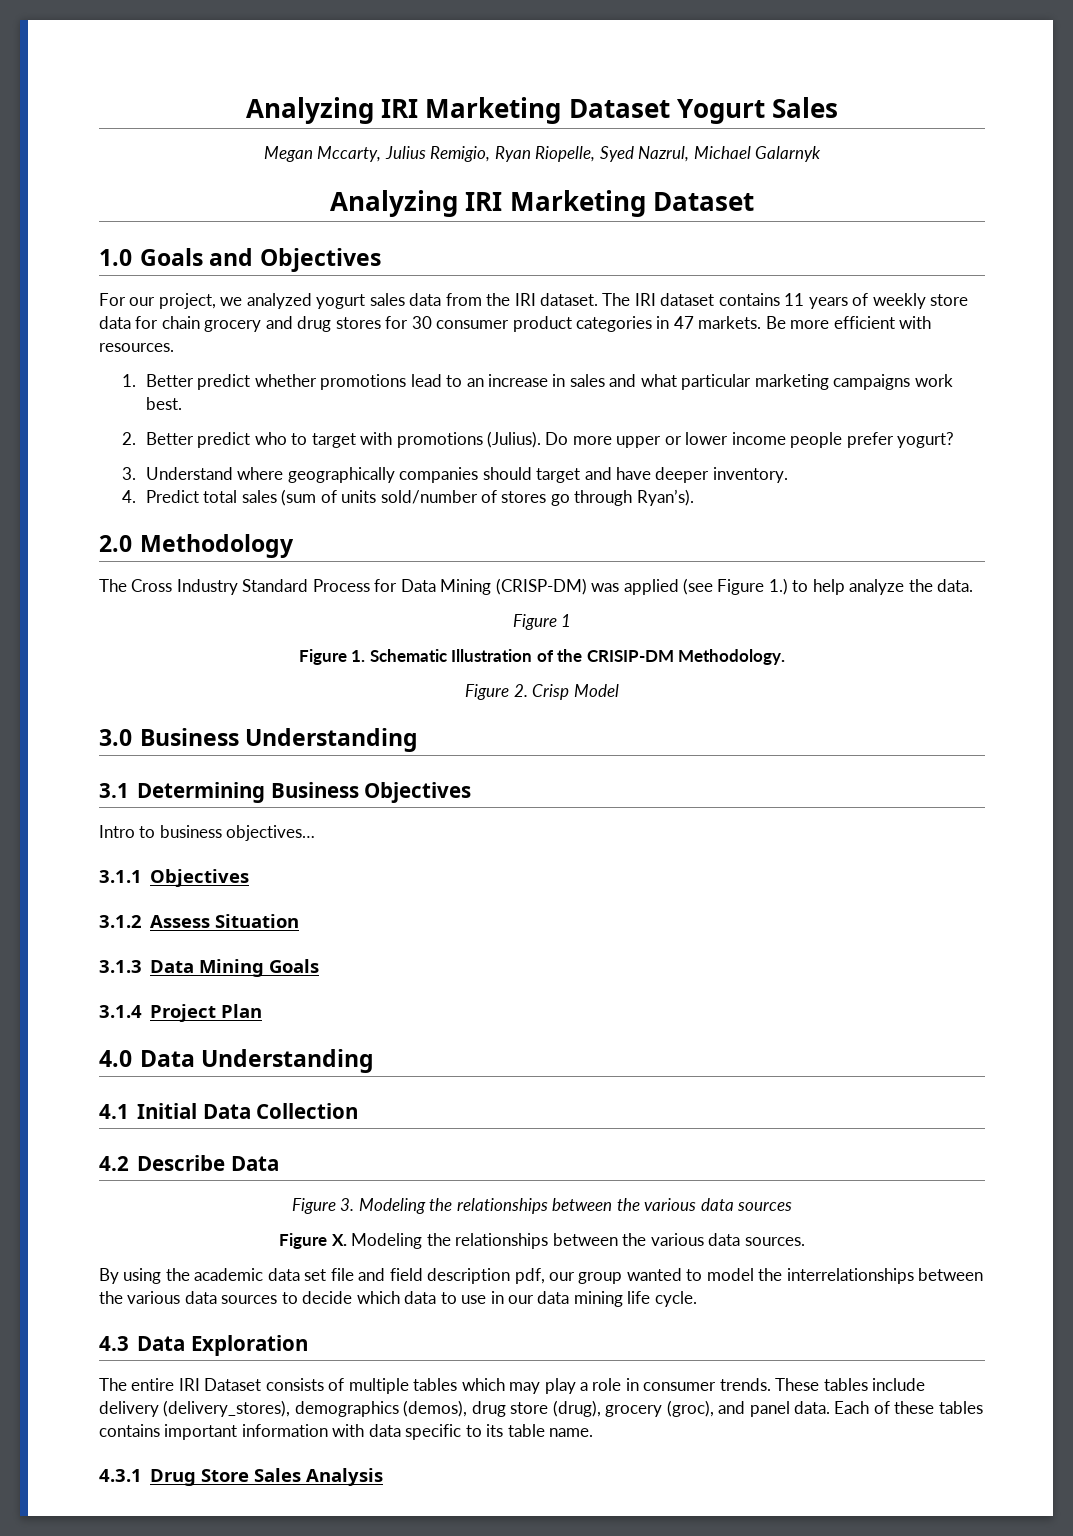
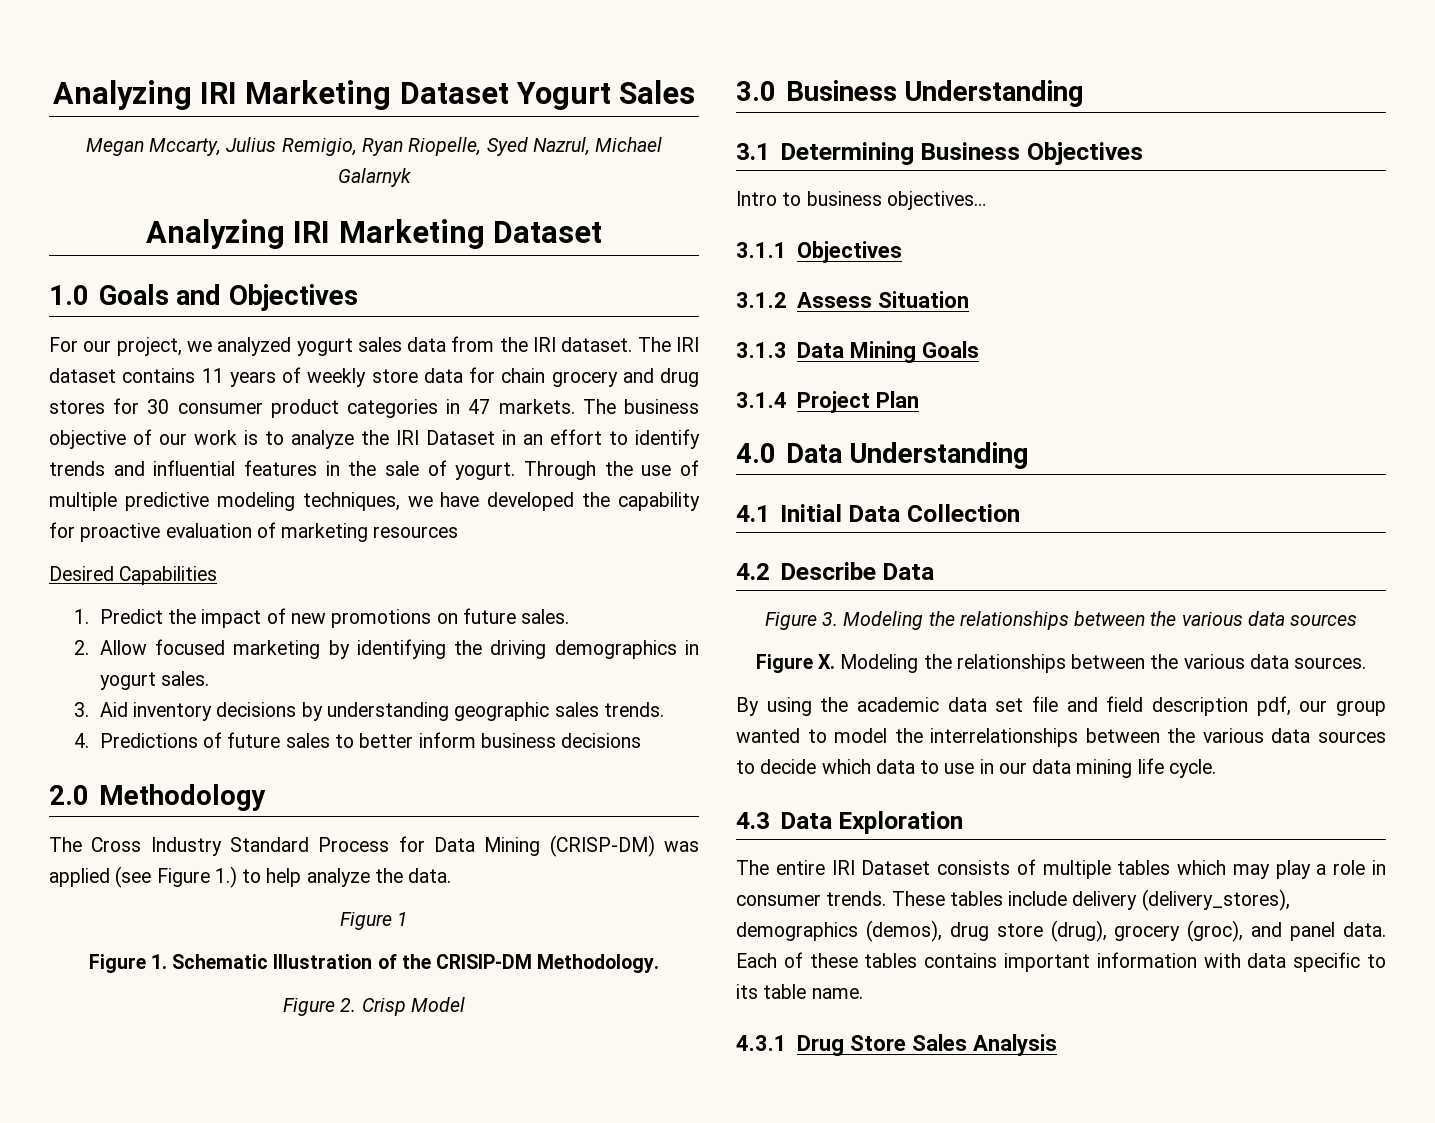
- Be more efficient with resources.
- 1. Better predict whether promotions lead to an increase in sales and what particular marketing campaigns work best.
- 2. Better predict who to target with promotions (Julius). Do more upper or lower income people prefer yogurt?
- 3. Understand where geographically companies should target and have deeper inventory.
- 4. Predict total sales (sum of units sold/number of stores go through Ryan’s).
+ The business objective of our work is to analyze the IRI Dataset in an effort to identify trends and influential features in the sale of yogurt. Through the use of multiple predictive modeling techniques, we have developed the capability for proactive evaluation of marketing resources
+ Desired Capabilities
+ 1. Predict the impact of new promotions on future sales.
+ 2. Allow focused marketing by identifying the driving demographics in yogurt sales.
+ 3. Aid inventory decisions by understanding geographic sales trends.
+ 4. Predictions of future sales to better inform business decisions

